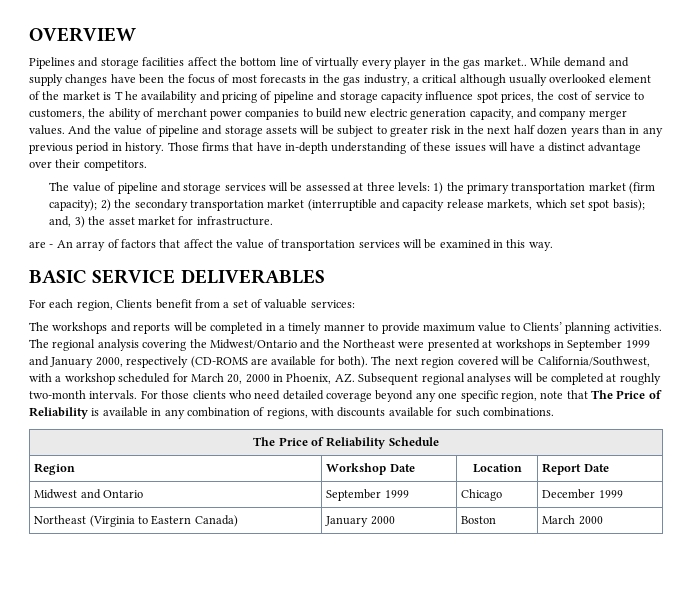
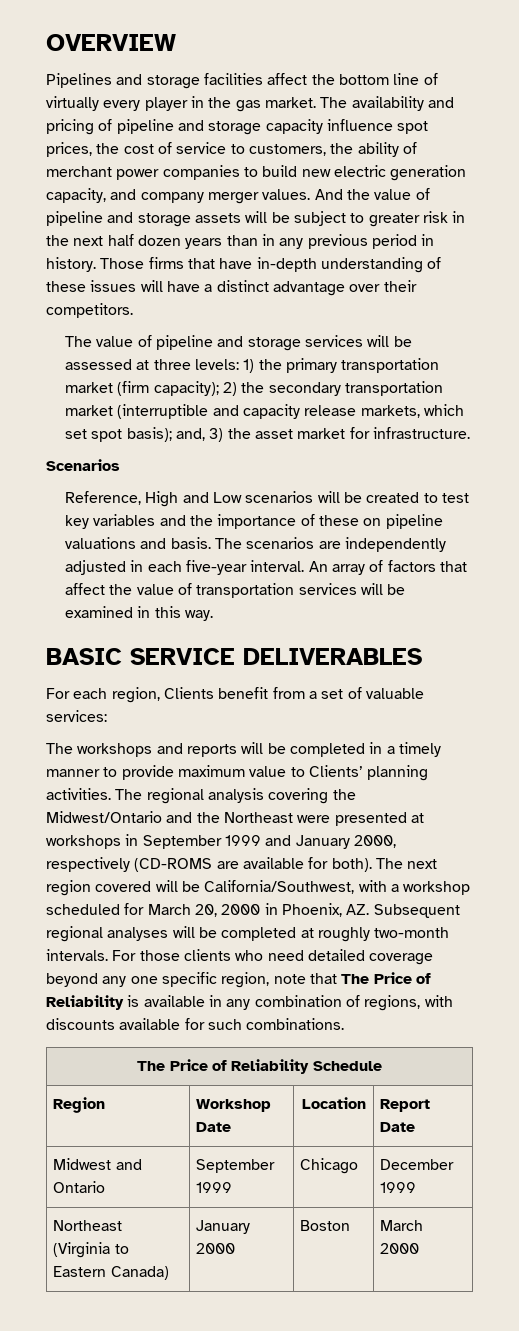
- Pipelines and storage facilities affect the bottom line of virtually every player in the gas market.. While demand and supply changes have been the focus of most forecasts in the gas industry, a critical although usually overlooked element of the market is T he availability and pricing of pipeline and storage capacity influence spot prices, the cost of service to customers, the ability of merchant power companies to build new electric generation capacity, and company merger values.
+ Pipelines and storage facilities affect the bottom line of virtually every player in the gas market. The availability and pricing of pipeline and storage capacity influence spot prices, the cost of service to customers, the ability of merchant power companies to build new electric generation capacity, and company merger values.
- are - An array of factors that affect the value of transportation services will be examined in this way.
+ Scenarios
+ Reference, High and Low scenarios will be created to test key variables and the importance of these on pipeline valuations and basis. The scenarios are independently adjusted in each five-year interval. An array of factors that affect the value of transportation services will be examined in this way.

